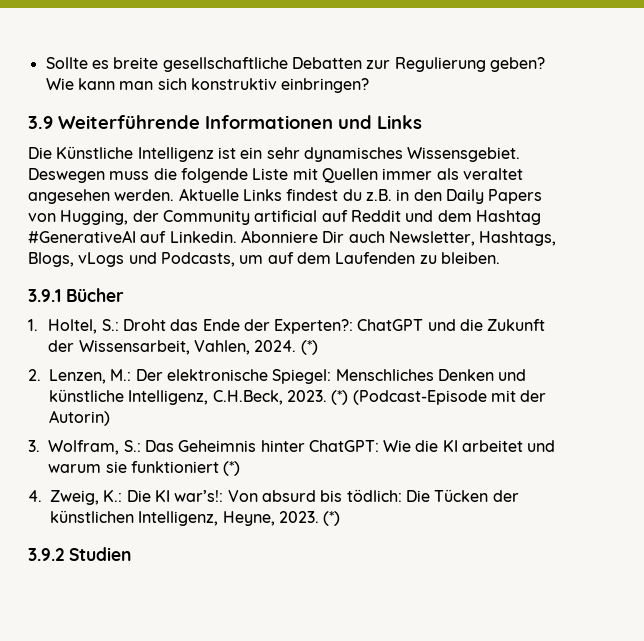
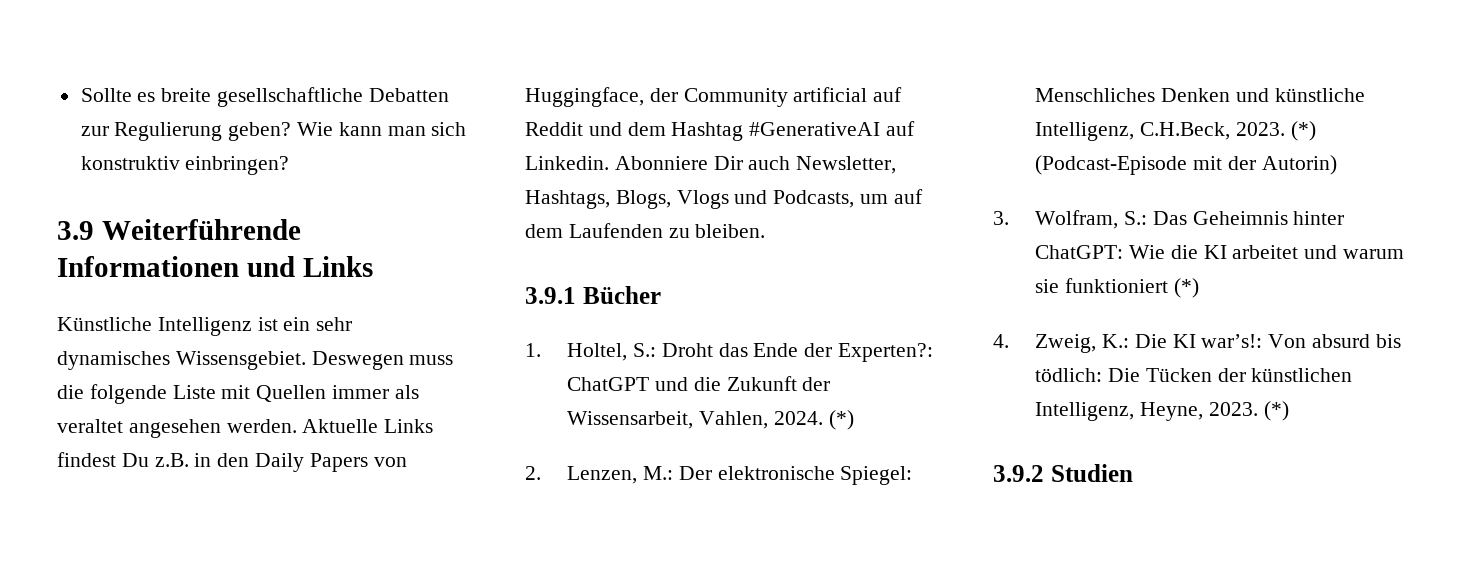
- Die Künstliche Intelligenz ist ein sehr dynamisches Wissensgebiet.
+ Künstliche Intelligenz ist ein sehr dynamisches Wissensgebiet.
- Aktuelle Links findest du z.B. in den Daily Papers von Hugging, der Community artificial auf Reddit und dem Hashtag #GenerativeAI auf Linkedin.
+ Aktuelle Links findest Du z.B. in den Daily Papers von Huggingface, der Community artificial auf Reddit und dem Hashtag #GenerativeAI auf Linkedin.
- Abonniere Dir auch Newsletter, Hashtags, Blogs, vLogs und Podcasts, um auf dem Laufenden zu bleiben.
+ Abonniere Dir auch Newsletter, Hashtags, Blogs, Vlogs und Podcasts, um auf dem Laufenden zu bleiben.

